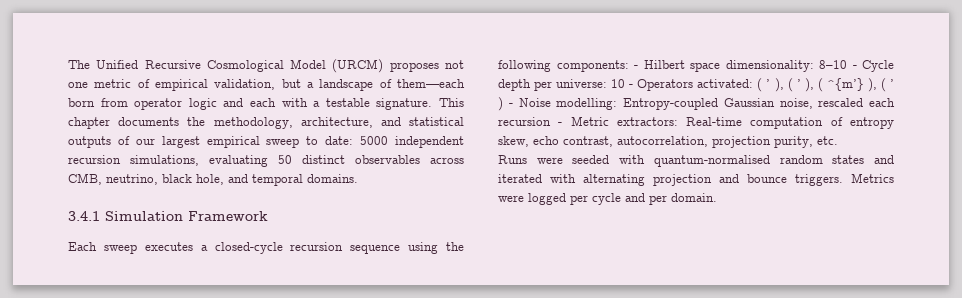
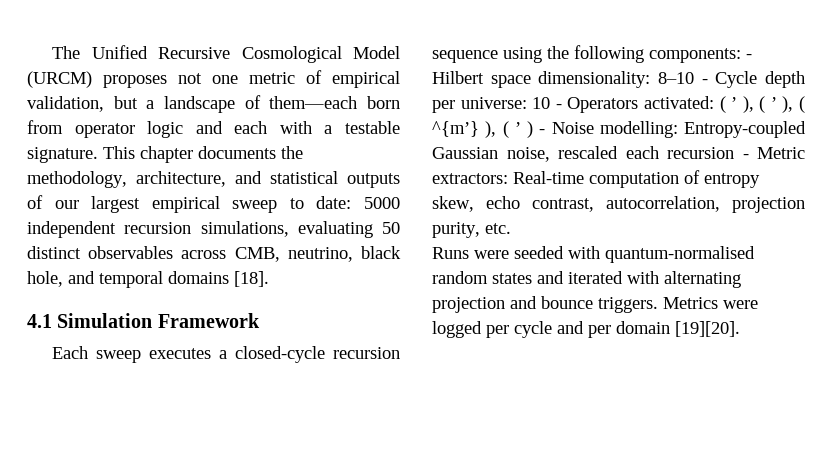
- This chapter documents the methodology, architecture, and statistical outputs of our largest empirical sweep to date: 5000 independent recursion simulations, evaluating 50 distinct observables across CMB, neutrino, black hole, and temporal domains.
- 3.4.1 Simulation Framework
+ This chapter documents the methodology, architecture, and statistical outputs of our largest empirical sweep to date: 5000 independent recursion simulations, evaluating 50 distinct observables across CMB, neutrino, black hole, and temporal domains [18].
+ 4.1 Simulation Framework
- Metrics were logged per cycle and per domain.
+ Metrics were logged per cycle and per domain [19][20].

